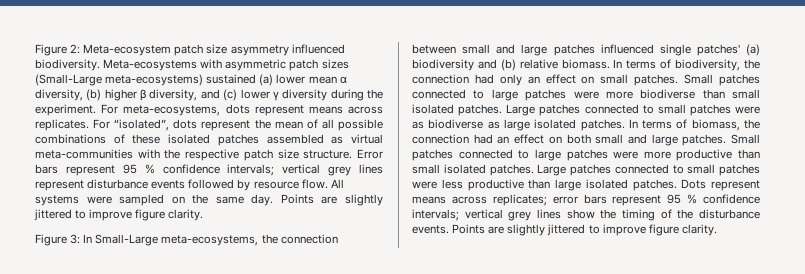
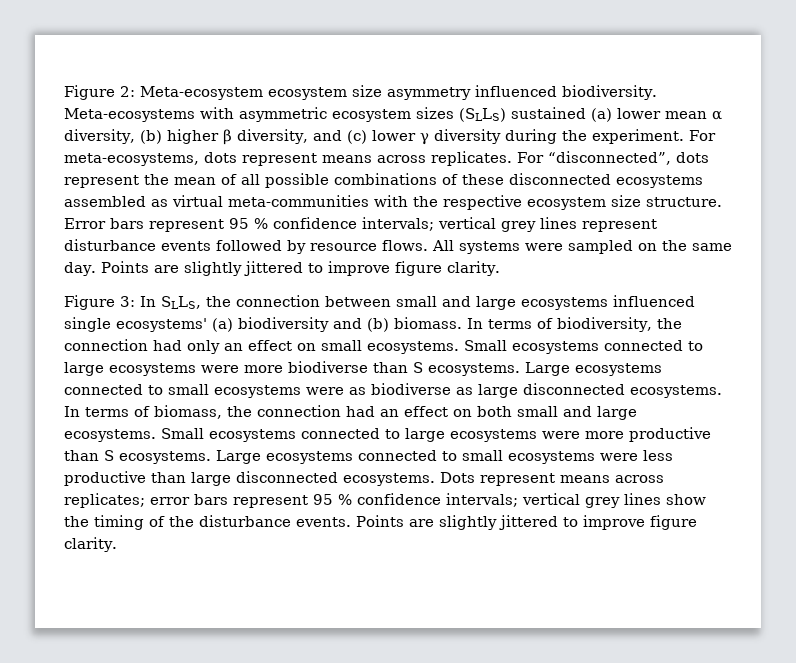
- Figure 2: Meta-ecosystem patch size asymmetry influenced biodiversity.
+ Figure 2: Meta-ecosystem ecosystem size asymmetry influenced biodiversity.
- Meta-ecosystems with asymmetric patch sizes (Small-Large meta-ecosystems) sustained (a) lower mean α diversity, (b) higher β diversity, and (c) lower γ diversity during the experiment.
+ Meta-ecosystems with asymmetric ecosystem sizes (SLLS) sustained (a) lower mean α diversity, (b) higher β diversity, and (c) lower γ diversity during the experiment.
- For “isolated”, dots represent the mean of all possible combinations of these isolated patches assembled as virtual meta-communities with the respective patch size structure.
+ For “disconnected”, dots represent the mean of all possible combinations of these disconnected ecosystems assembled as virtual meta-communities with the respective ecosystem size structure.
- Error bars represent 95 % confidence intervals; vertical grey lines represent disturbance events followed by resource flow.
+ Error bars represent 95 % confidence intervals; vertical grey lines represent disturbance events followed by resource flows.
- Figure 3: In Small-Large meta-ecosystems, the connection between small and large patches influenced single patches' (a) biodiversity and (b) relative biomass.
+ Figure 3: In SLLS, the connection between small and large ecosystems influenced single ecosystems' (a) biodiversity and (b) biomass.
- In terms of biodiversity, the connection had only an effect on small patches. Small patches connected to large patches were more biodiverse than small isolated patches. Large patches connected to small patches were as biodiverse as large isolated patches.
+ In terms of biodiversity, the connection had only an effect on small ecosystems. Small ecosystems connected to large ecosystems were more biodiverse than S ecosystems. Large ecosystems connected to small ecosystems were as biodiverse as large disconnected ecosystems.
- In terms of biomass, the connection had an effect on both small and large patches. Small patches connected to large patches were more productive than small isolated patches. Large patches connected to small patches were less productive than large isolated patches.
+ In terms of biomass, the connection had an effect on both small and large ecosystems. Small ecosystems connected to large ecosystems were more productive than S ecosystems. Large ecosystems connected to small ecosystems were less productive than large disconnected ecosystems.

